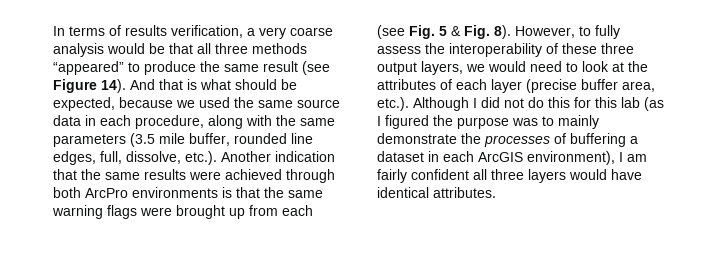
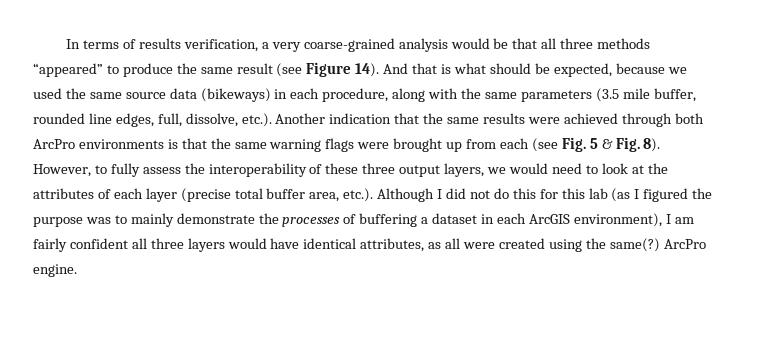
- In terms of results verification, a very coarse analysis would be that all three methods “appeared” to produce the same result (see Figure 14).
+ In terms of results verification, a very coarse-grained analysis would be that all three methods “appeared” to produce the same result (see Figure 14).
- And that is what should be expected, because we used the same source data in each procedure, along with the same parameters (3.5 mile buffer, rounded line edges, full, dissolve, etc.). Another indication that the same results were achieved through both ArcPro environments is that the same warning flags were brought up from each (see Fig. 5 & Fig. 8).
+ And that is what should be expected, because we used the same source data (bikeways) in each procedure, along with the same parameters (3.5 mile buffer, rounded line edges, full, dissolve, etc.). Another indication that the same results were achieved through both ArcPro environments is that the same warning flags were brought up from each (see Fig. 5 & Fig. 8).
- However, to fully assess the interoperability of these three output layers, we would need to look at the attributes of each layer (precise buffer area, etc.). Although I did not do this for this lab (as I figured the purpose was to mainly demonstrate the processes of buffering a dataset in each ArcGIS environment), I am fairly confident all three layers would have identical attributes.
+ However, to fully assess the interoperability of these three output layers, we would need to look at the attributes of each layer (precise total buffer area, etc.). Although I did not do this for this lab (as I figured the purpose was to mainly demonstrate the processes of buffering a dataset in each ArcGIS environment), I am fairly confident all three layers would have identical attributes, as all were created using the same(?) ArcPro engine.

